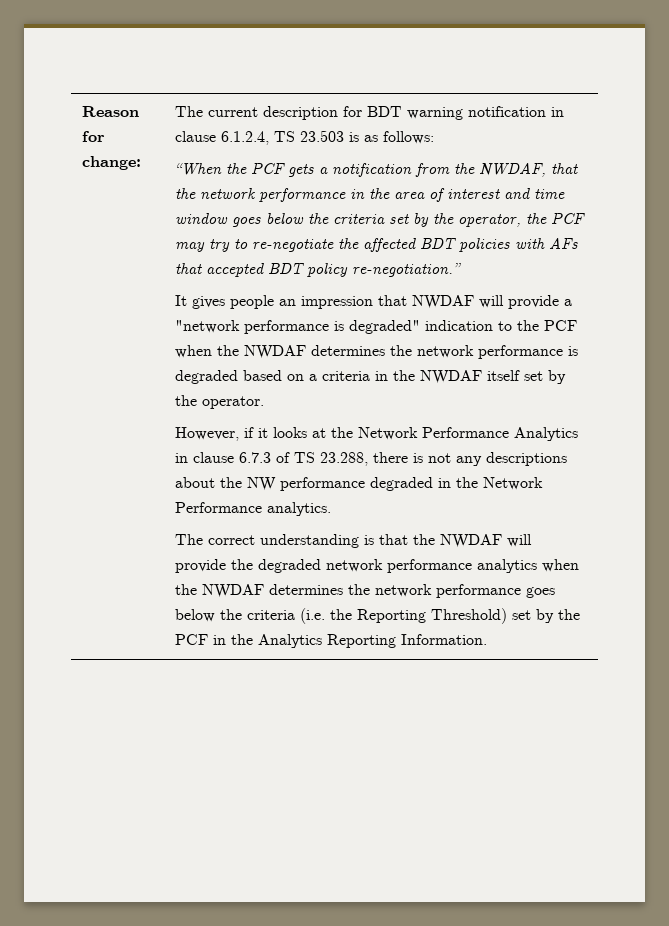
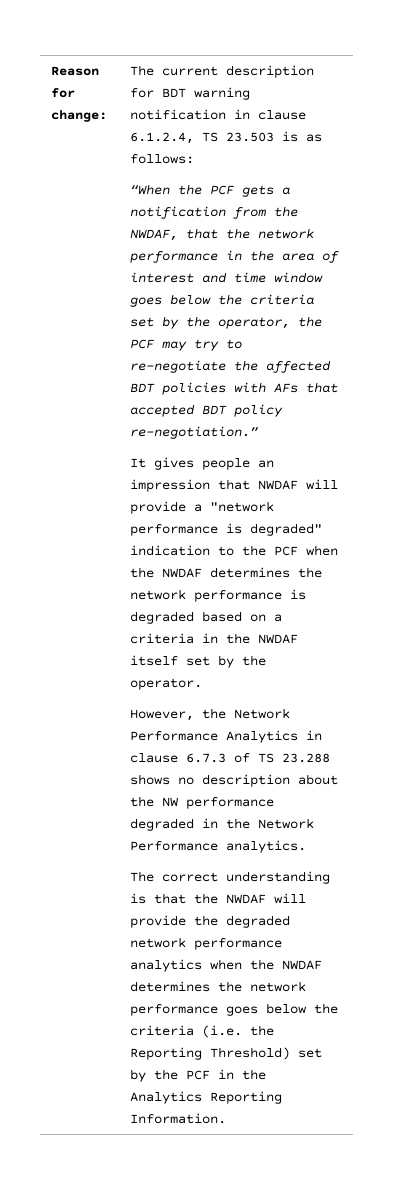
- However, if it looks at the Network Performance Analytics in clause 6.7.3 of TS 23.288, there is not any descriptions about the NW performance degraded in the Network Performance analytics.
+ However, the Network Performance Analytics in clause 6.7.3 of TS 23.288 shows no description about the NW performance degraded in the Network Performance analytics.

